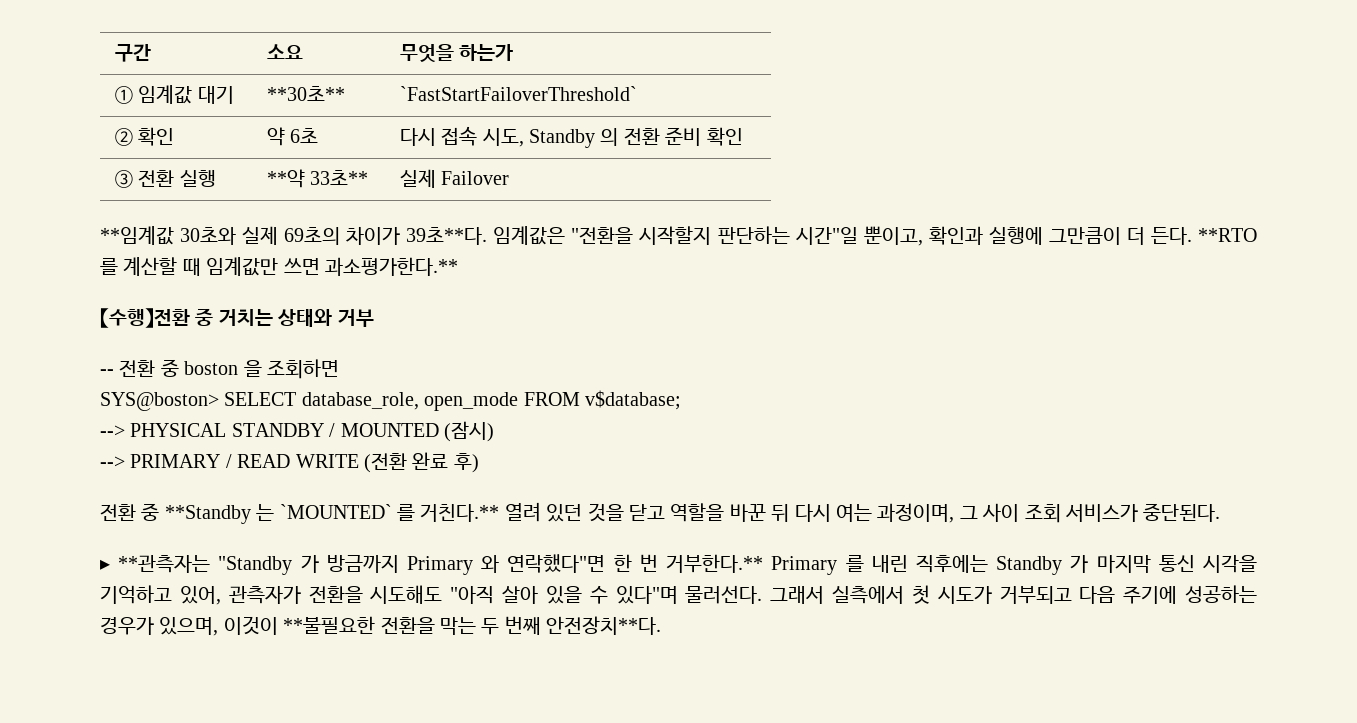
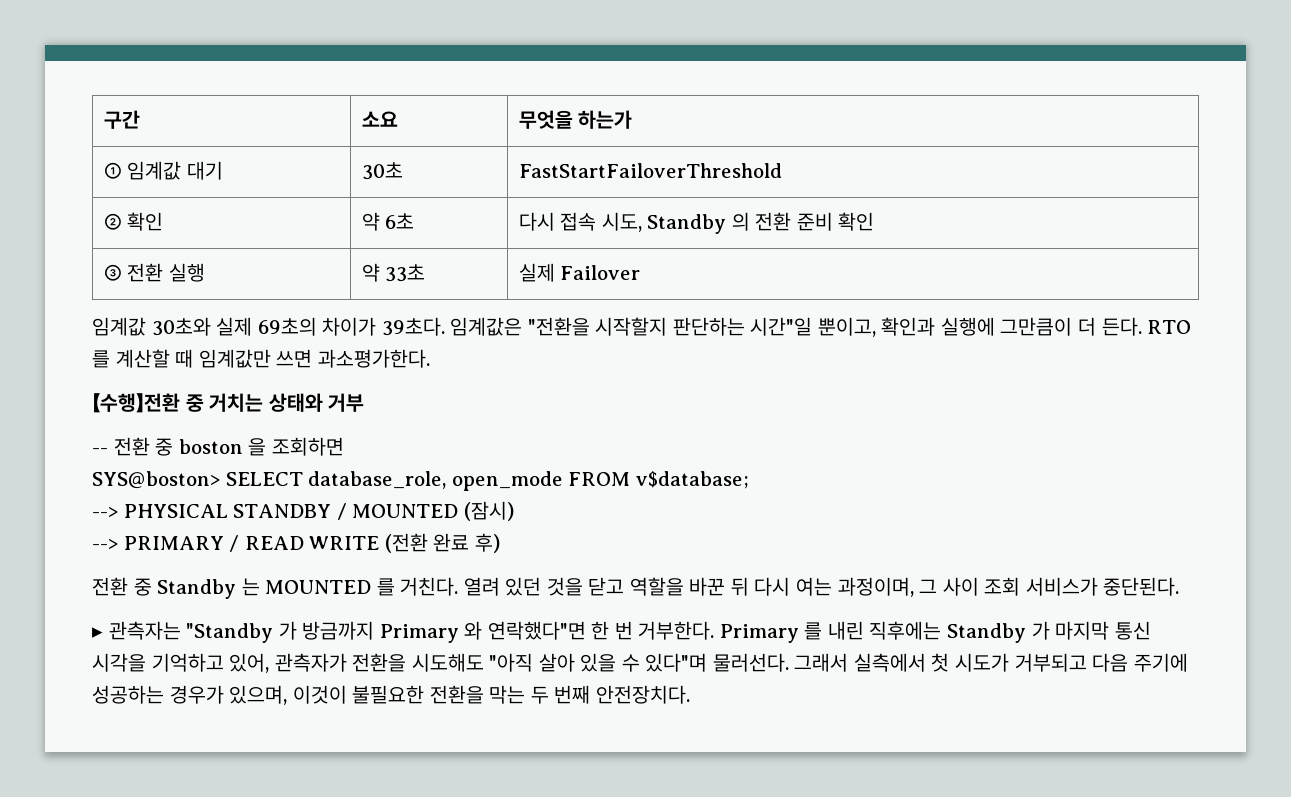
- ① 임계값 대기 | **30초** | `FastStartFailoverThreshold`
+ ① 임계값 대기 | 30초 | FastStartFailoverThreshold
- ③ 전환 실행 | **약 33초** | 실제 Failover
+ ③ 전환 실행 | 약 33초 | 실제 Failover
- **임계값 30초와 실제 69초의 차이가 39초**다.
+ 임계값 30초와 실제 69초의 차이가 39초다.
- **RTO 를 계산할 때 임계값만 쓰면 과소평가한다.**
+ RTO 를 계산할 때 임계값만 쓰면 과소평가한다.
- 전환 중 **Standby 는 `MOUNTED` 를 거친다.** 열려 있던 것을 닫고 역할을 바꾼 뒤 다시 여는 과정이며, 그 사이 조회 서비스가 중단된다.
+ 전환 중 Standby 는 MOUNTED 를 거친다. 열려 있던 것을 닫고 역할을 바꾼 뒤 다시 여는 과정이며, 그 사이 조회 서비스가 중단된다.
- ▸ **관측자는 "Standby 가 방금까지 Primary 와 연락했다"면 한 번 거부한다.** Primary 를 내린 직후에는 Standby 가 마지막 통신 시각을 기억하고 있어, 관측자가 전환을 시도해도 "아직 살아 있을 수 있다"며 물러선다.
+ ▸ 관측자는 "Standby 가 방금까지 Primary 와 연락했다"면 한 번 거부한다. Primary 를 내린 직후에는 Standby 가 마지막 통신 시각을 기억하고 있어, 관측자가 전환을 시도해도 "아직 살아 있을 수 있다"며 물러선다.
- 그래서 실측에서 첫 시도가 거부되고 다음 주기에 성공하는 경우가 있으며, 이것이 **불필요한 전환을 막는 두 번째 안전장치**다.
+ 그래서 실측에서 첫 시도가 거부되고 다음 주기에 성공하는 경우가 있으며, 이것이 불필요한 전환을 막는 두 번째 안전장치다.

